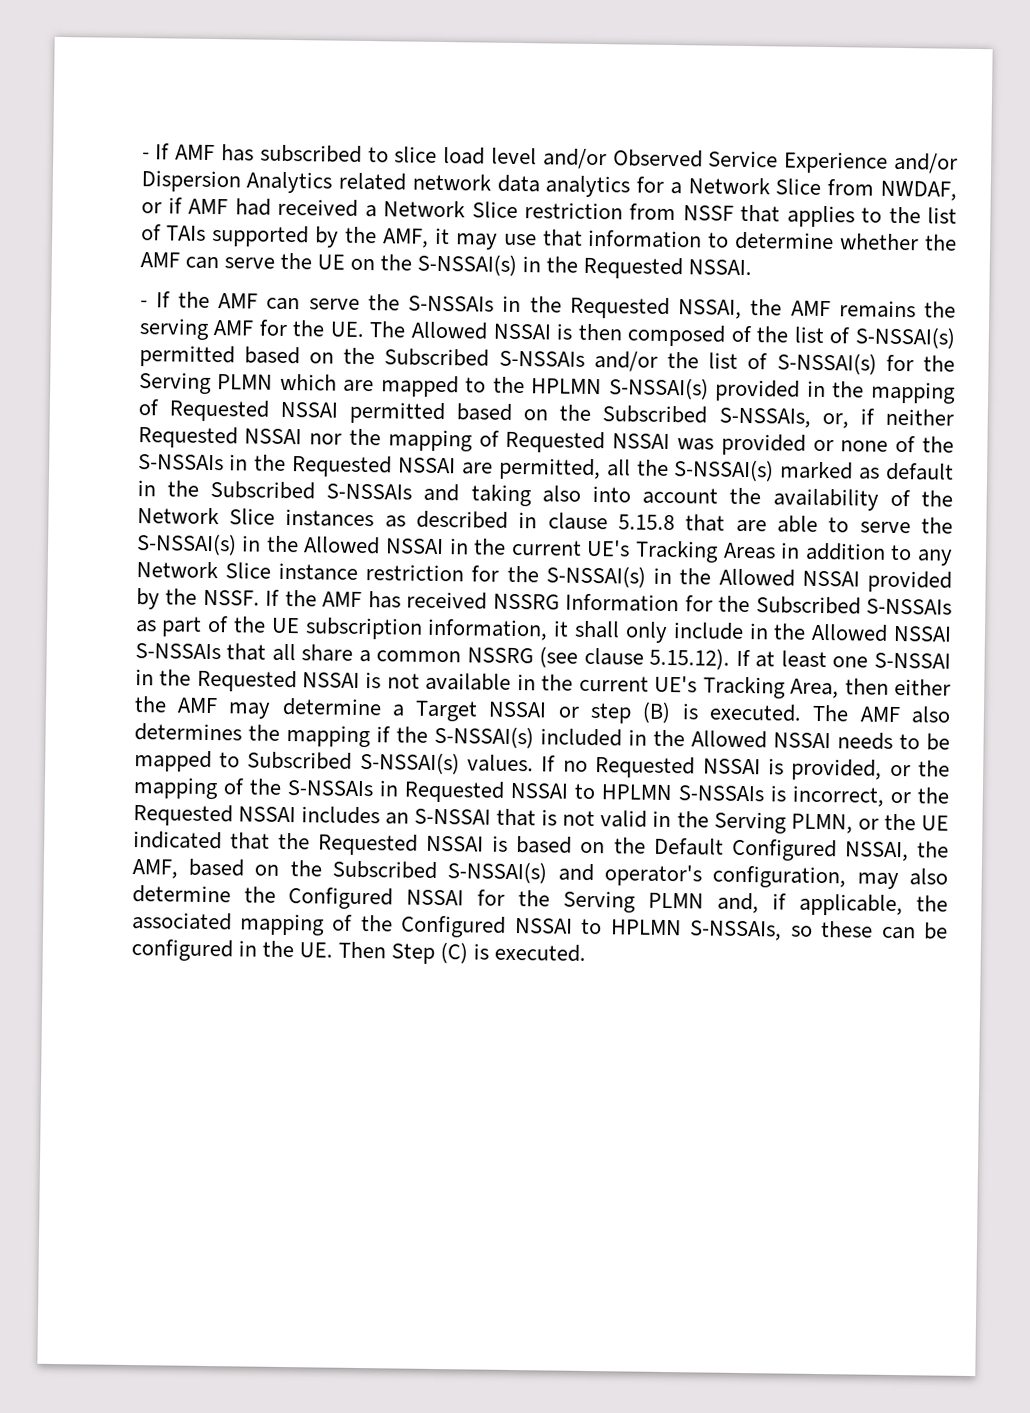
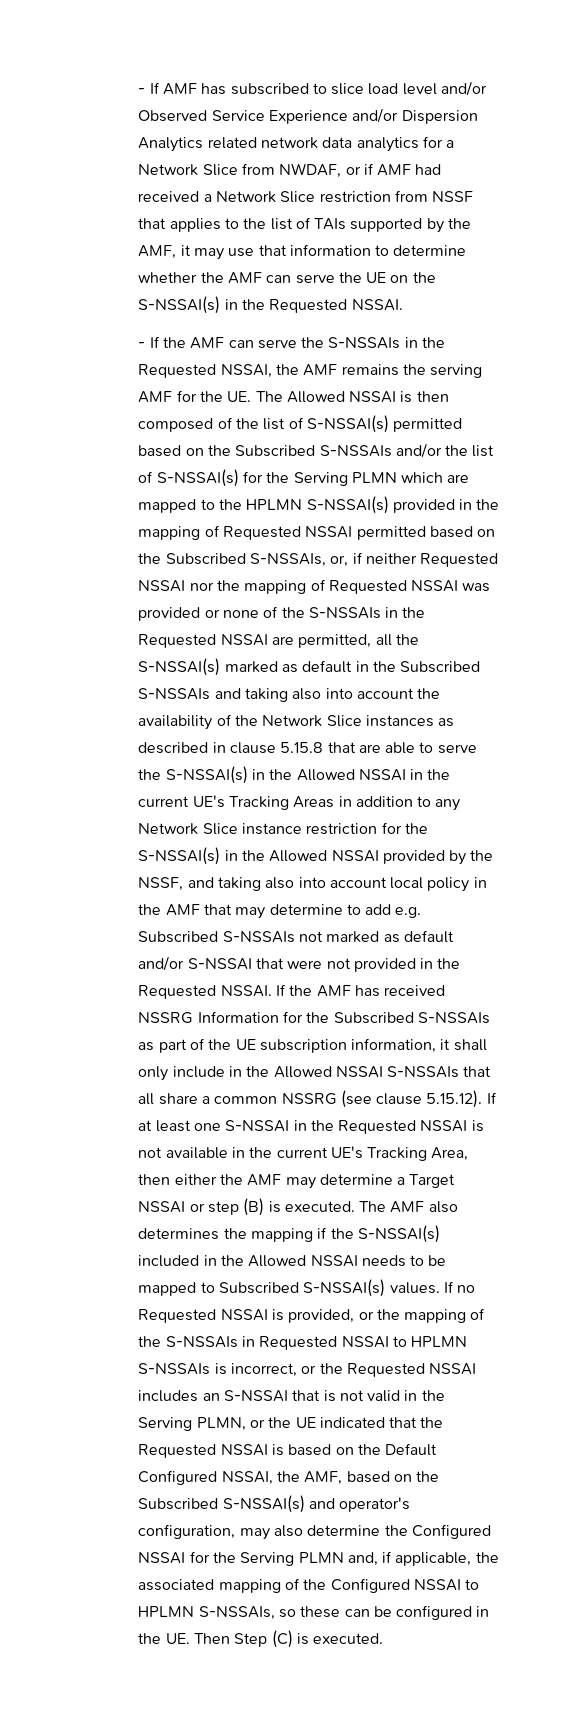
- - If the AMF can serve the S-NSSAIs in the Requested NSSAI, the AMF remains the serving AMF for the UE. The Allowed NSSAI is then composed of the list of S-NSSAI(s) permitted based on the Subscribed S-NSSAIs and/or the list of S-NSSAI(s) for the Serving PLMN which are mapped to the HPLMN S-NSSAI(s) provided in the mapping of Requested NSSAI permitted based on the Subscribed S-NSSAIs, or, if neither Requested NSSAI nor the mapping of Requested NSSAI was provided or none of the S-NSSAIs in the Requested NSSAI are permitted, all the S-NSSAI(s) marked as default in the Subscribed S-NSSAIs and taking also into account the availability of the Network Slice instances as described in clause 5.15.8 that are able to serve the S-NSSAI(s) in the Allowed NSSAI in the current UE's Tracking Areas in addition to any Network Slice instance restriction for the S-NSSAI(s) in the Allowed NSSAI provided by the NSSF.
+ - If the AMF can serve the S-NSSAIs in the Requested NSSAI, the AMF remains the serving AMF for the UE. The Allowed NSSAI is then composed of the list of S-NSSAI(s) permitted based on the Subscribed S-NSSAIs and/or the list of S-NSSAI(s) for the Serving PLMN which are mapped to the HPLMN S-NSSAI(s) provided in the mapping of Requested NSSAI permitted based on the Subscribed S-NSSAIs, or, if neither Requested NSSAI nor the mapping of Requested NSSAI was provided or none of the S-NSSAIs in the Requested NSSAI are permitted, all the S-NSSAI(s) marked as default in the Subscribed S-NSSAIs and taking also into account the availability of the Network Slice instances as described in clause 5.15.8 that are able to serve the S-NSSAI(s) in the Allowed NSSAI in the current UE's Tracking Areas in addition to any Network Slice instance restriction for the S-NSSAI(s) in the Allowed NSSAI provided by the NSSF, and taking also into account local policy in the AMF that may determine to add e.g. Subscribed S-NSSAIs not marked as default and/or S-NSSAI that were not provided in the Requested NSSAI.

